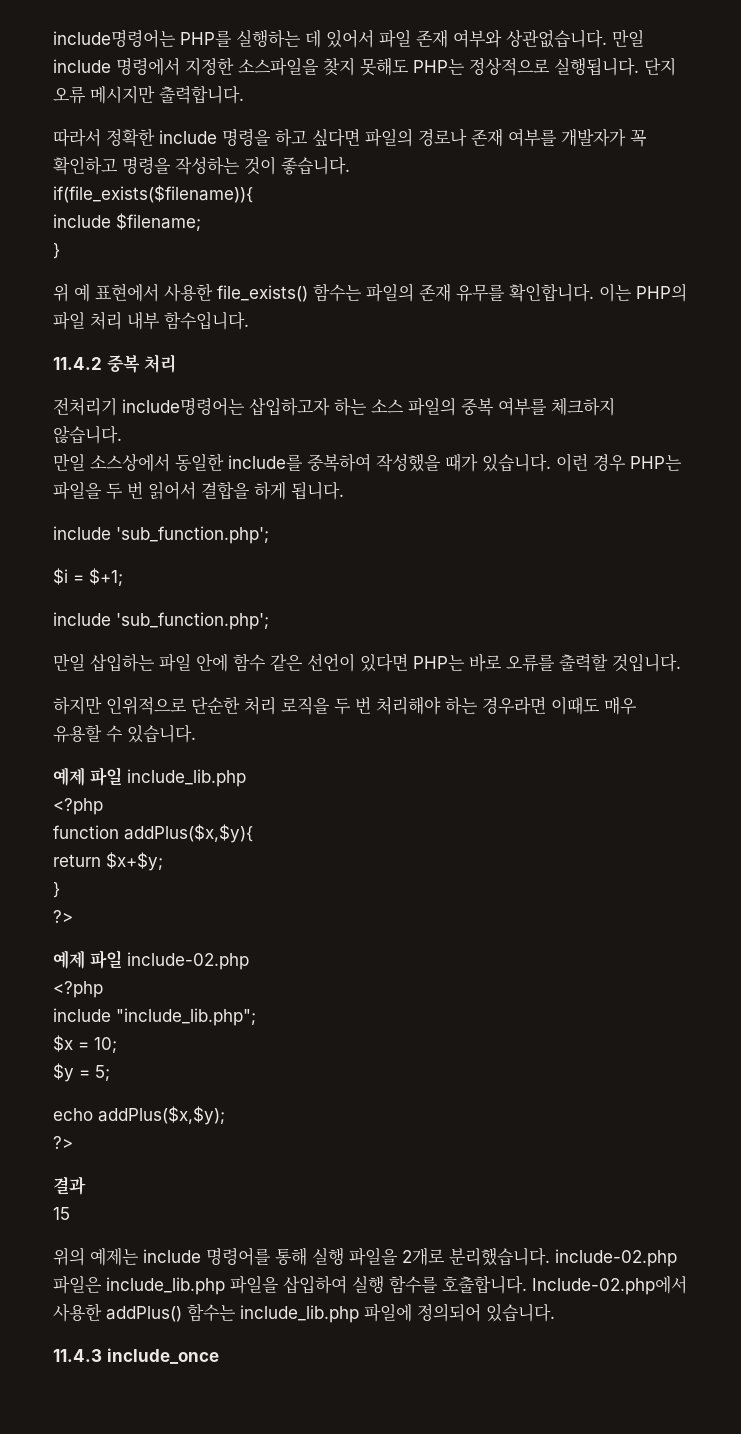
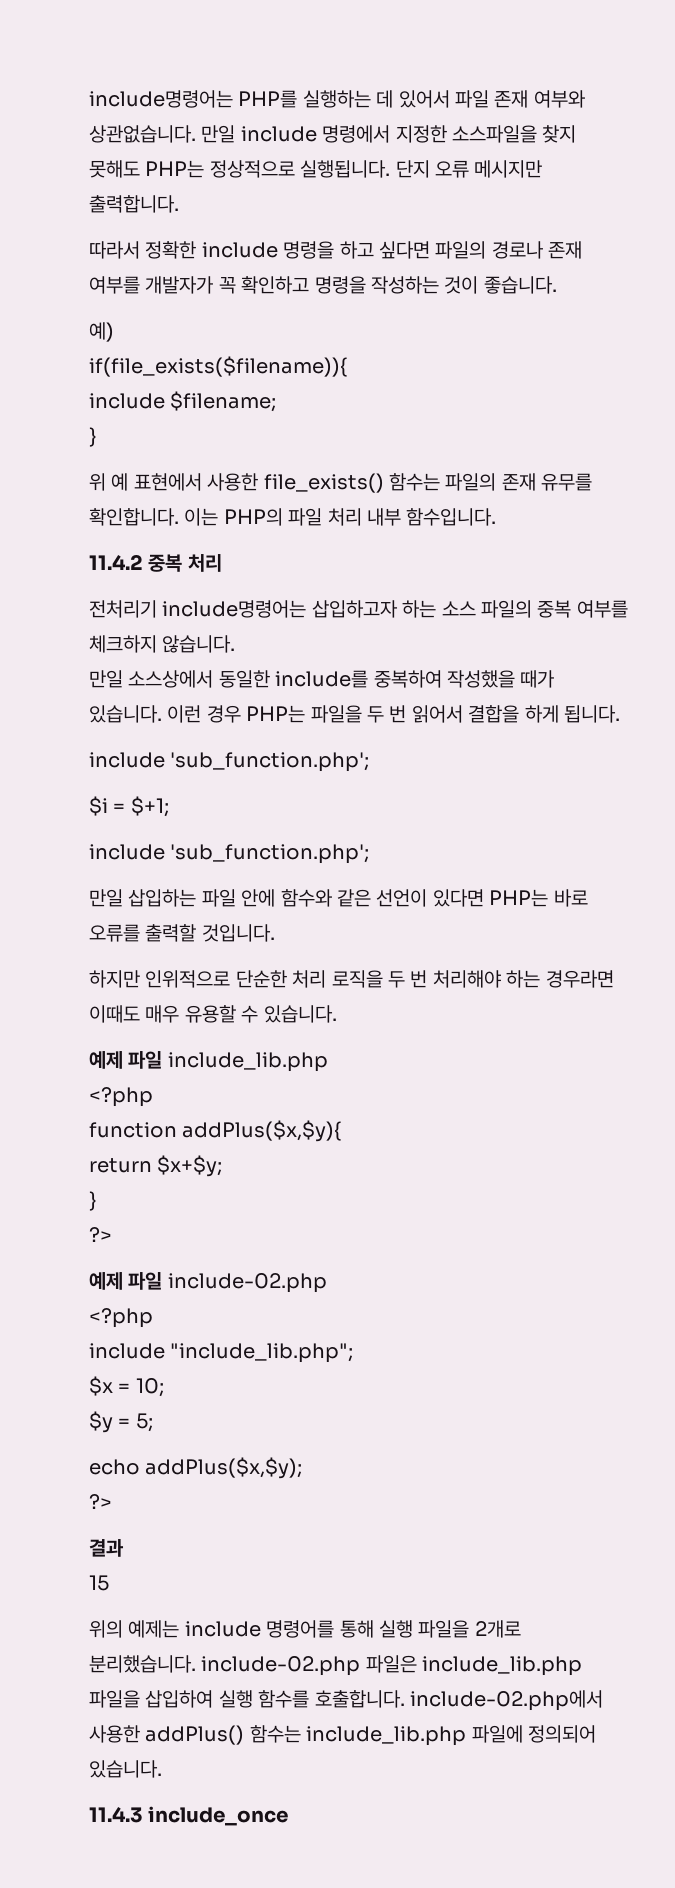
+ 예)
- 만일 삽입하는 파일 안에 함수 같은 선언이 있다면 PHP는 바로 오류를 출력할 것입니다.
+ 만일 삽입하는 파일 안에 함수와 같은 선언이 있다면 PHP는 바로 오류를 출력할 것입니다.
- 위의 예제는 include 명령어를 통해 실행 파일을 2개로 분리했습니다. include-02.php 파일은 include_lib.php 파일을 삽입하여 실행 함수를 호출합니다. Include-02.php에서 사용한 addPlus() 함수는 include_lib.php 파일에 정의되어 있습니다.
+ 위의 예제는 include 명령어를 통해 실행 파일을 2개로 분리했습니다. include-02.php 파일은 include_lib.php 파일을 삽입하여 실행 함수를 호출합니다. include-02.php에서 사용한 addPlus() 함수는 include_lib.php 파일에 정의되어 있습니다.

